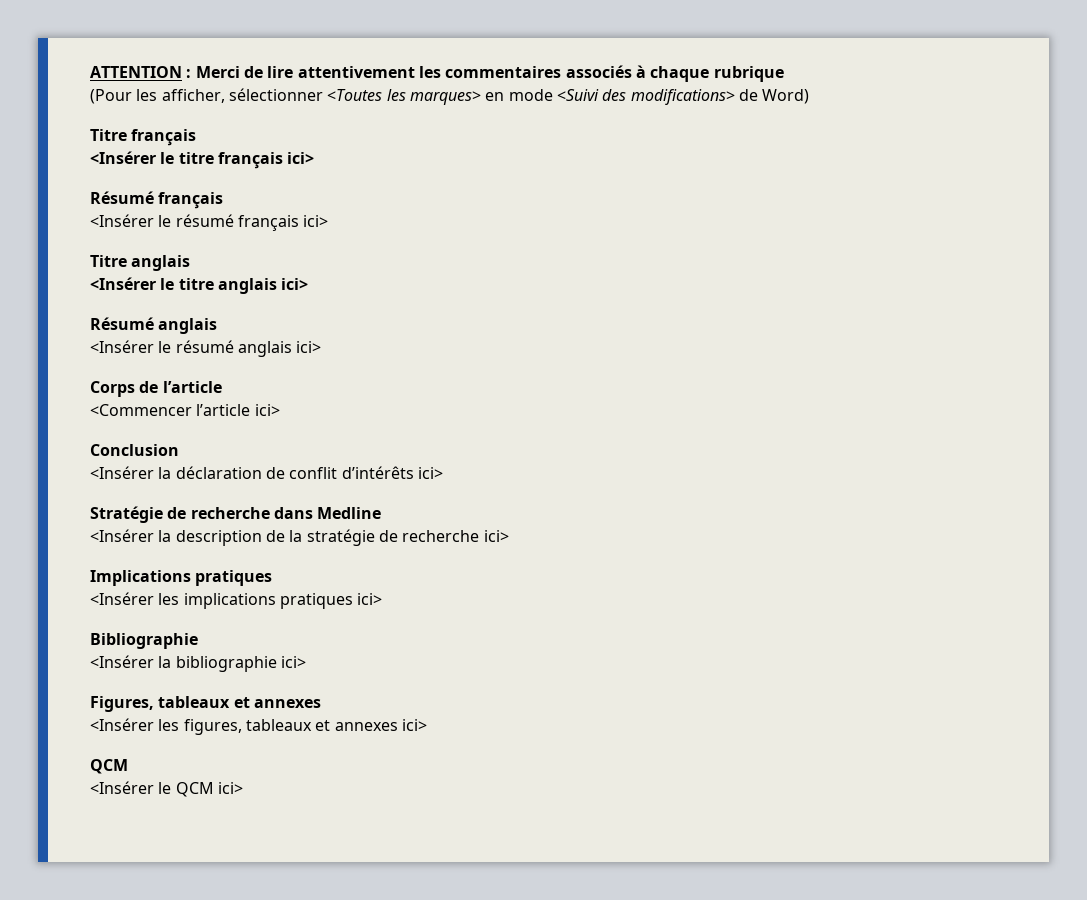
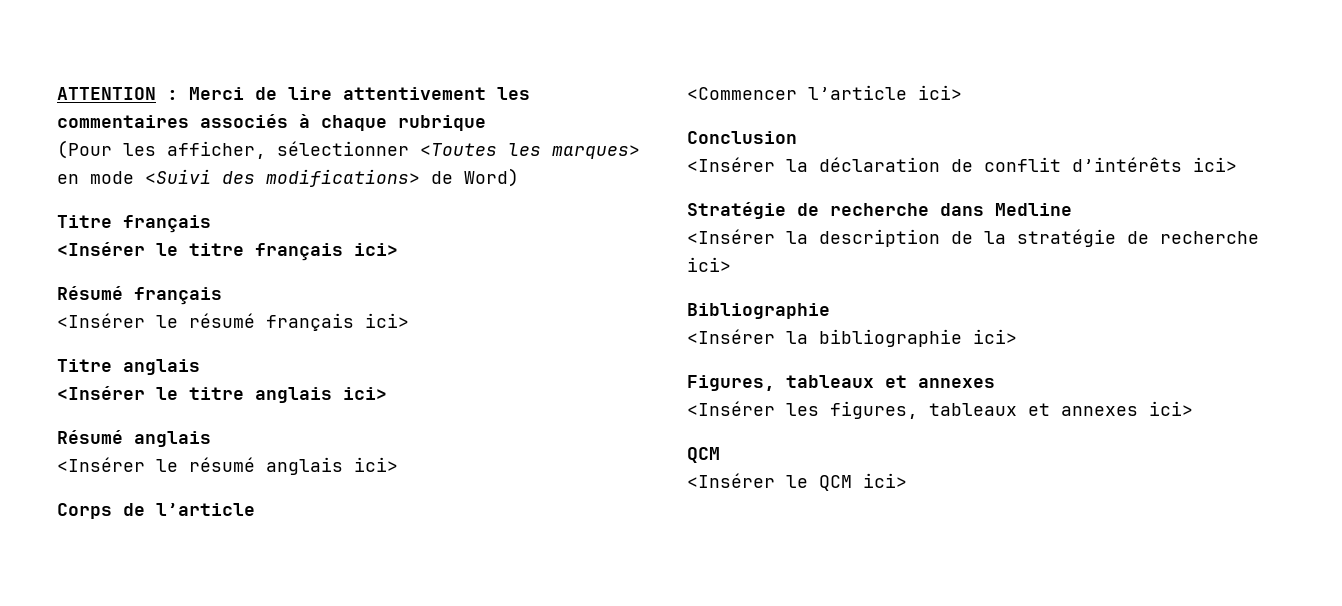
- Implications pratiques
- <Insérer les implications pratiques ici>

